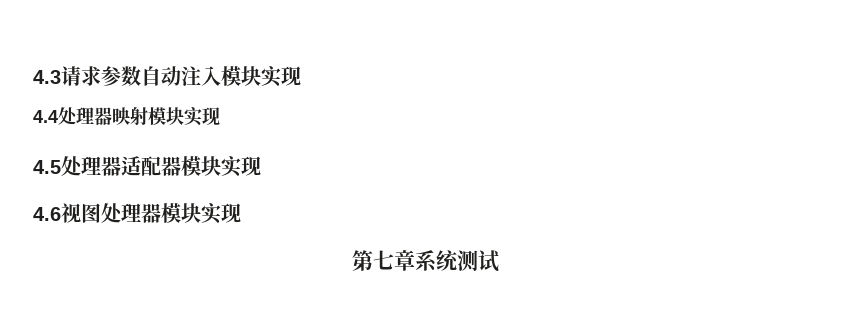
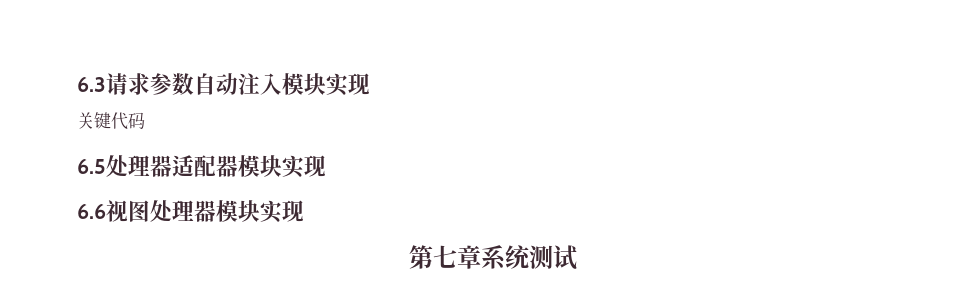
- 4.3请求参数自动注入模块实现
+ 6.3请求参数自动注入模块实现
- 4.4处理器映射模块实现
- 4.5处理器适配器模块实现
+ 关键代码
+ 6.5处理器适配器模块实现
- 4.6视图处理器模块实现
+ 6.6视图处理器模块实现

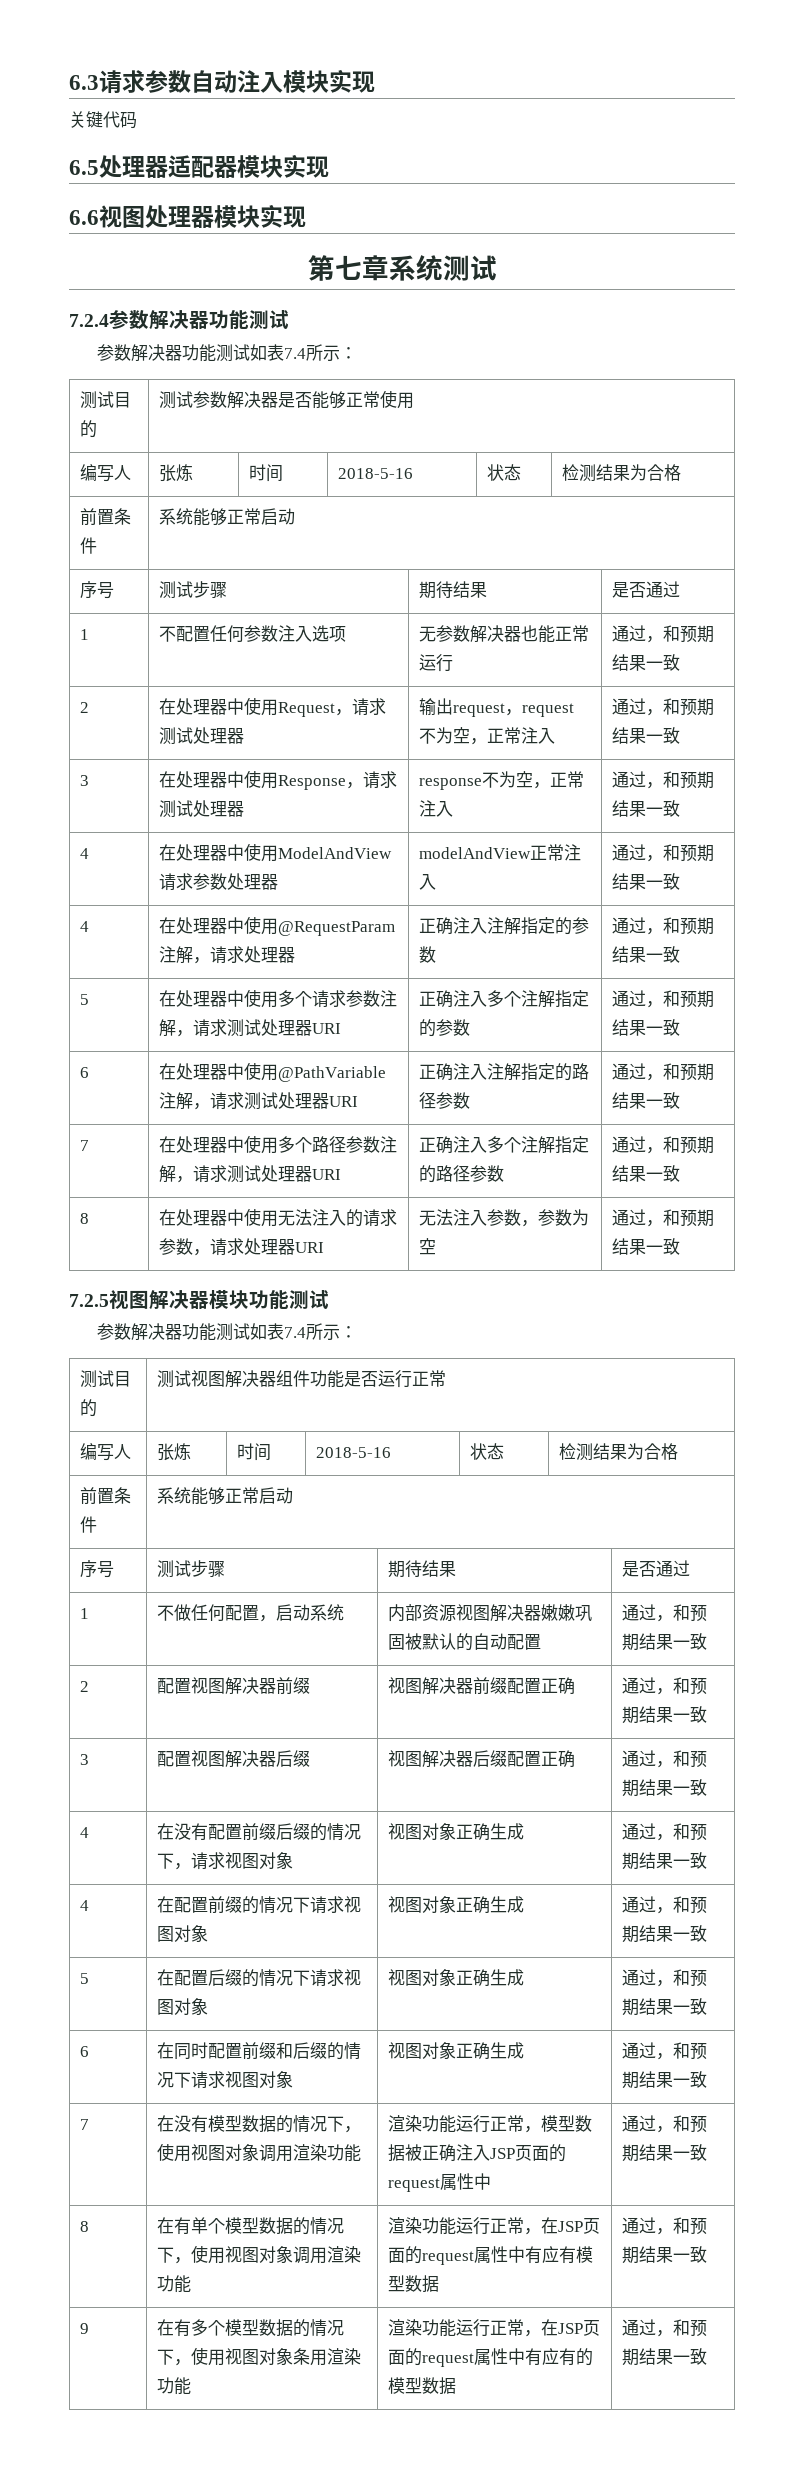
+ 7.2.4参数解决器功能测试
+ 参数解决器功能测试如表7.4所示：
+ 测试目的 | 测试参数解决器是否能够正常使用
+ 编写人 | 张炼 | 时间 | 2018-5-16 | 状态 | 检测结果为合格
+ 前置条件 | 系统能够正常启动
+ 序号 | 测试步骤 | 期待结果 | 是否通过
+ 1 | 不配置任何参数注入选项 | 无参数解决器也能正常运行 | 通过，和预期结果一致
+ 2 | 在处理器中使用Request，请求测试处理器 | 输出request，request不为空，正常注入 | 通过，和预期结果一致
+ 3 | 在处理器中使用Response，请求测试处理器 | response不为空，正常注入 | 通过，和预期结果一致
+ 4 | 在处理器中使用ModelAndView请求参数处理器 | modelAndView正常注入 | 通过，和预期结果一致
+ 4 | 在处理器中使用@RequestParam注解，请求处理器 | 正确注入注解指定的参数 | 通过，和预期结果一致
+ 5 | 在处理器中使用多个请求参数注解，请求测试处理器URI | 正确注入多个注解指定的参数 | 通过，和预期结果一致
+ 6 | 在处理器中使用@PathVariable注解，请求测试处理器URI | 正确注入注解指定的路径参数 | 通过，和预期结果一致
+ 7 | 在处理器中使用多个路径参数注解，请求测试处理器URI | 正确注入多个注解指定的路径参数 | 通过，和预期结果一致
+ 8 | 在处理器中使用无法注入的请求参数，请求处理器URI | 无法注入参数，参数为空 | 通过，和预期结果一致
+ 7.2.5视图解决器模块功能测试
+ 参数解决器功能测试如表7.4所示：
+ 测试目的 | 测试视图解决器组件功能是否运行正常
+ 编写人 | 张炼 | 时间 | 2018-5-16 | 状态 | 检测结果为合格
+ 前置条件 | 系统能够正常启动
+ 序号 | 测试步骤 | 期待结果 | 是否通过
+ 1 | 不做任何配置，启动系统 | 内部资源视图解决器嫩嫩巩固被默认的自动配置 | 通过，和预期结果一致
+ 2 | 配置视图解决器前缀 | 视图解决器前缀配置正确 | 通过，和预期结果一致
+ 3 | 配置视图解决器后缀 | 视图解决器后缀配置正确 | 通过，和预期结果一致
+ 4 | 在没有配置前缀后缀的情况下，请求视图对象 | 视图对象正确生成 | 通过，和预期结果一致
+ 4 | 在配置前缀的情况下请求视图对象 | 视图对象正确生成 | 通过，和预期结果一致
+ 5 | 在配置后缀的情况下请求视图对象 | 视图对象正确生成 | 通过，和预期结果一致
+ 6 | 在同时配置前缀和后缀的情况下请求视图对象 | 视图对象正确生成 | 通过，和预期结果一致
+ 7 | 在没有模型数据的情况下，使用视图对象调用渲染功能 | 渲染功能运行正常，模型数据被正确注入JSP页面的request属性中 | 通过，和预期结果一致
+ 8 | 在有单个模型数据的情况下，使用视图对象调用渲染功能 | 渲染功能运行正常，在JSP页面的request属性中有应有模型数据 | 通过，和预期结果一致
+ 9 | 在有多个模型数据的情况下，使用视图对象条用渲染功能 | 渲染功能运行正常，在JSP页面的request属性中有应有的模型数据 | 通过，和预期结果一致

